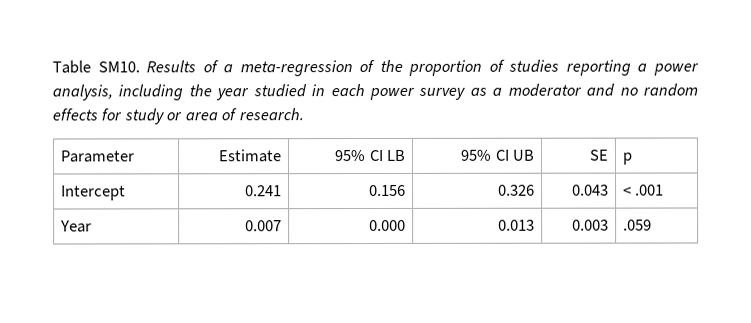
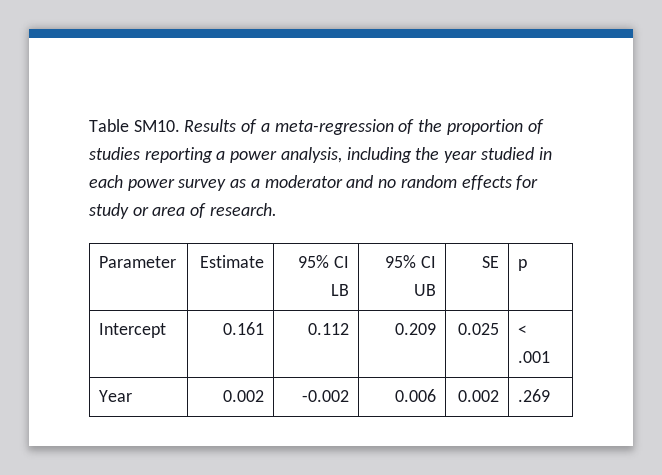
- Intercept | 0.241 | 0.156 | 0.326 | 0.043 | < .001
+ Intercept | 0.161 | 0.112 | 0.209 | 0.025 | < .001
- Year | 0.007 | 0.000 | 0.013 | 0.003 | .059
+ Year | 0.002 | -0.002 | 0.006 | 0.002 | .269

